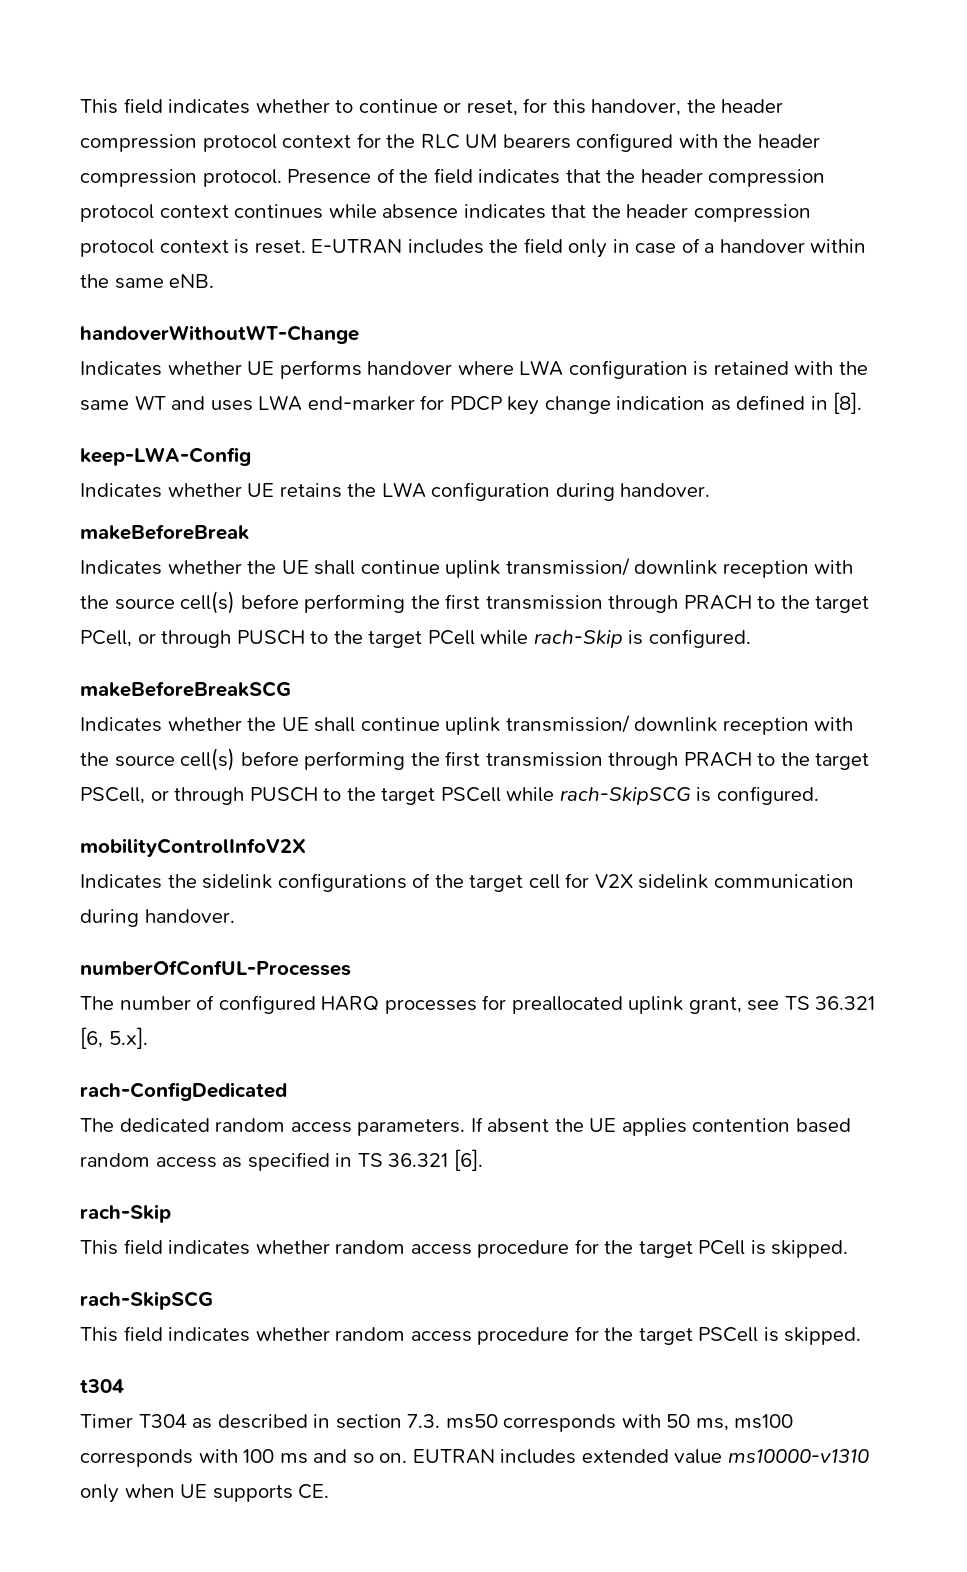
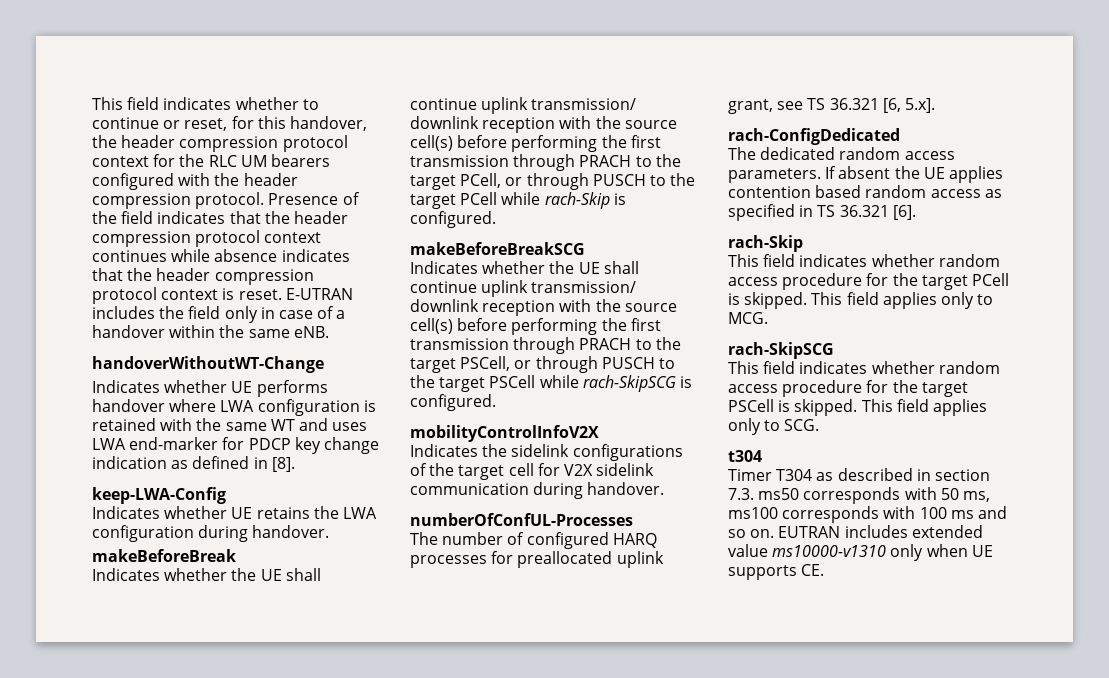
+ This field applies only to MCG.
+ This field applies only to SCG.

